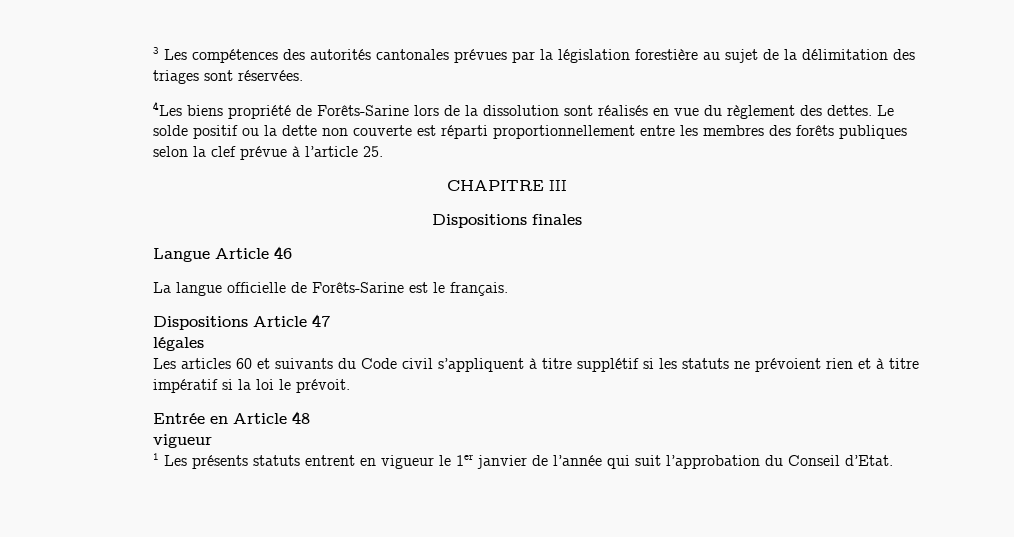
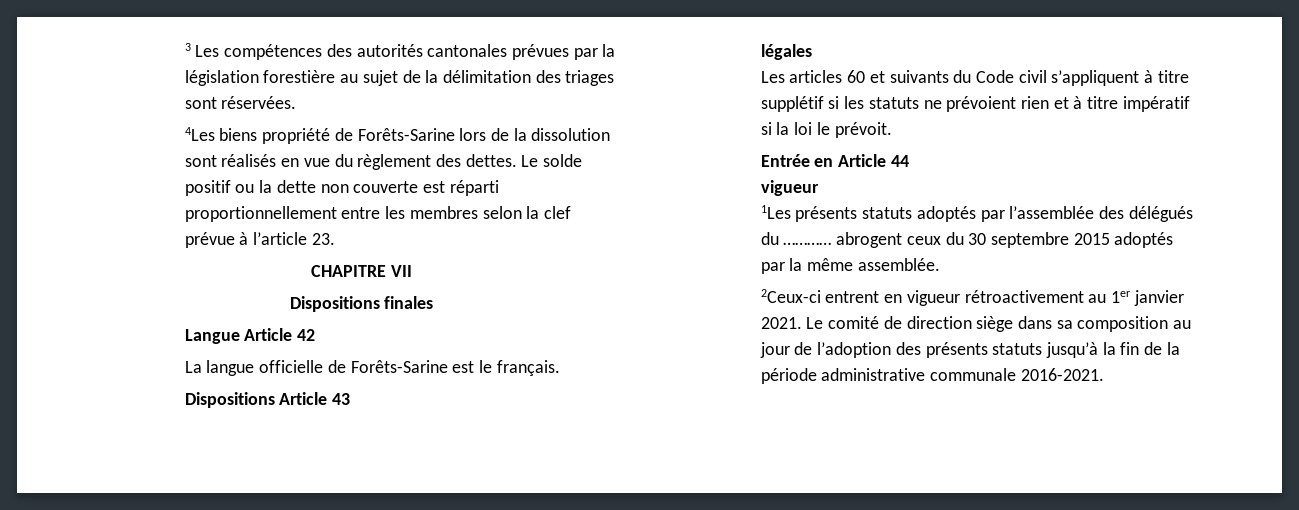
- Le solde positif ou la dette non couverte est réparti proportionnellement entre les membres des forêts publiques selon la clef prévue à l’article 25.
+ Le solde positif ou la dette non couverte est réparti proportionnellement entre les membres selon la clef prévue à l’article 23.
- CHAPITRE III
+ CHAPITRE VII
- Langue Article 46
+ Langue Article 42
- Dispositions Article 47
+ Dispositions Article 43
- Entrée en Article 48
+ Entrée en Article 44
- 1 Les présents statuts entrent en vigueur le 1er janvier de l’année qui suit l’approbation du Conseil d’Etat.
+ 1Les présents statuts adoptés par l’assemblée des délégués du ………… abrogent ceux du 30 septembre 2015 adoptés par la même assemblée.
+ 2Ceux-ci entrent en vigueur rétroactivement au 1er janvier 2021. Le comité de direction siège dans sa composition au jour de l’adoption des présents statuts jusqu’à la fin de la période administrative communale 2016-2021.

